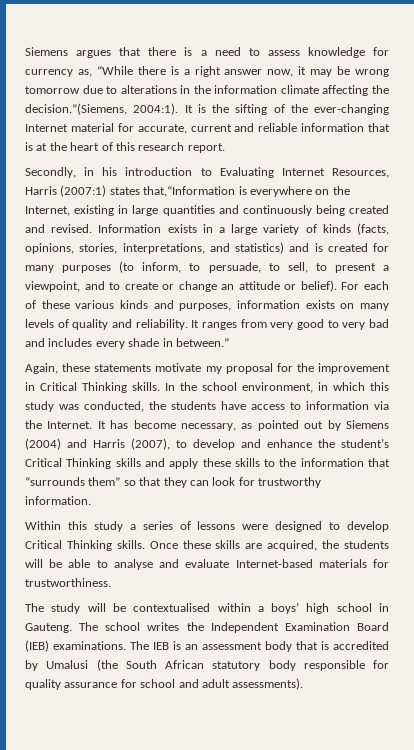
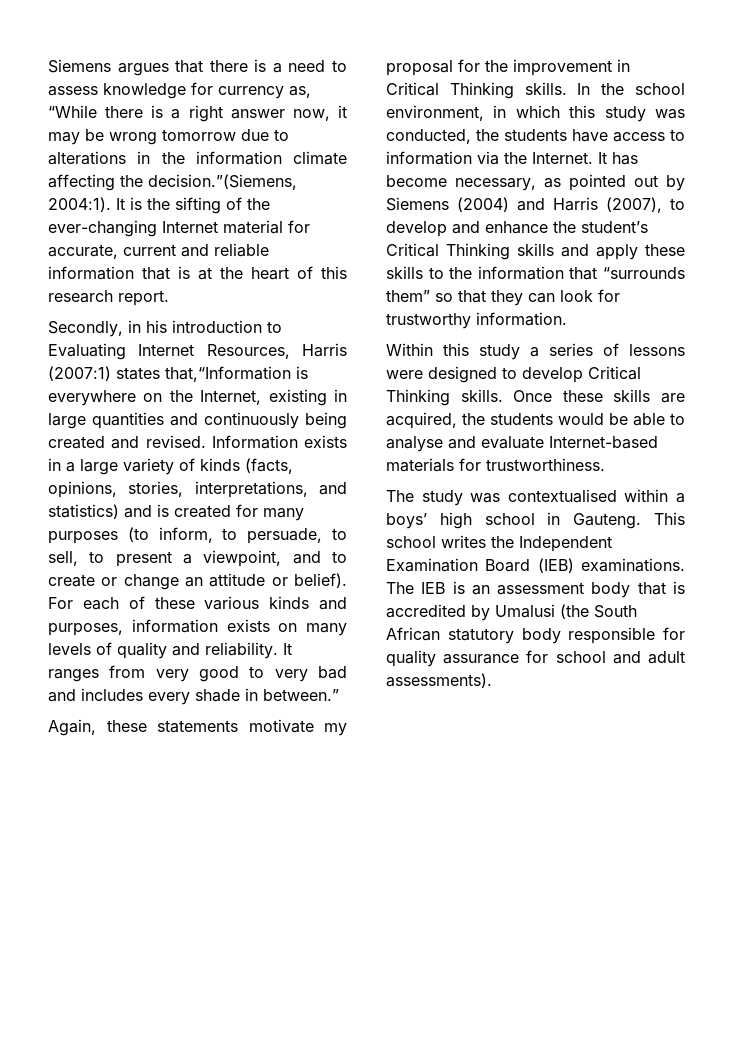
- Once these skills are acquired, the students will be able to analyse and evaluate Internet-based materials for trustworthiness.
+ Once these skills are acquired, the students would be able to analyse and evaluate Internet-based materials for trustworthiness.
- The study will be contextualised within a boys’ high school in Gauteng.
+ The study was contextualised within a boys’ high school in Gauteng.
- The school writes the Independent Examination Board (IEB) examinations.
+ This school writes the Independent Examination Board (IEB) examinations.

